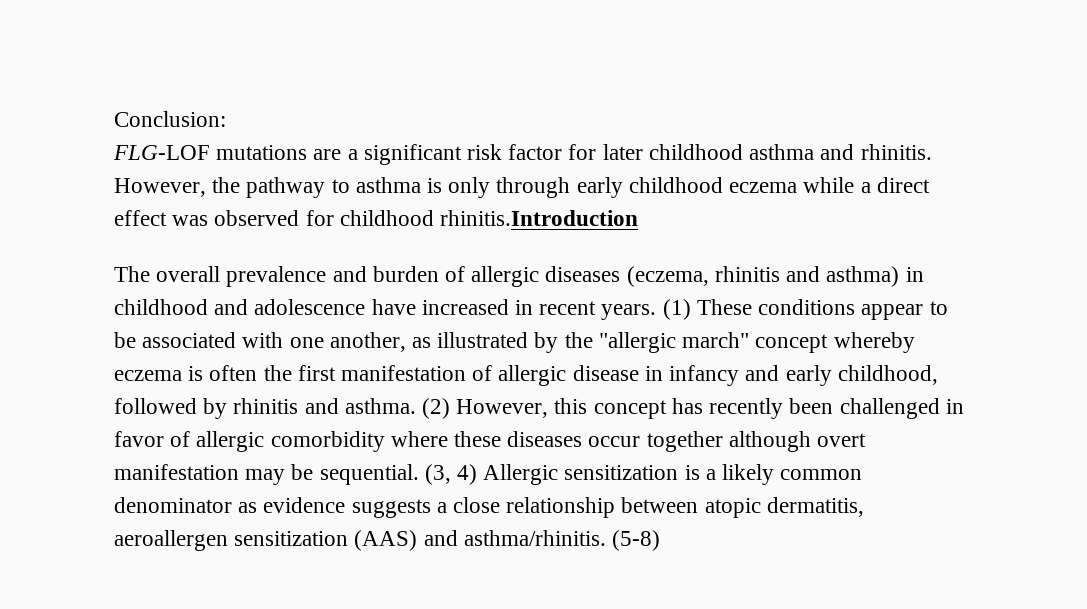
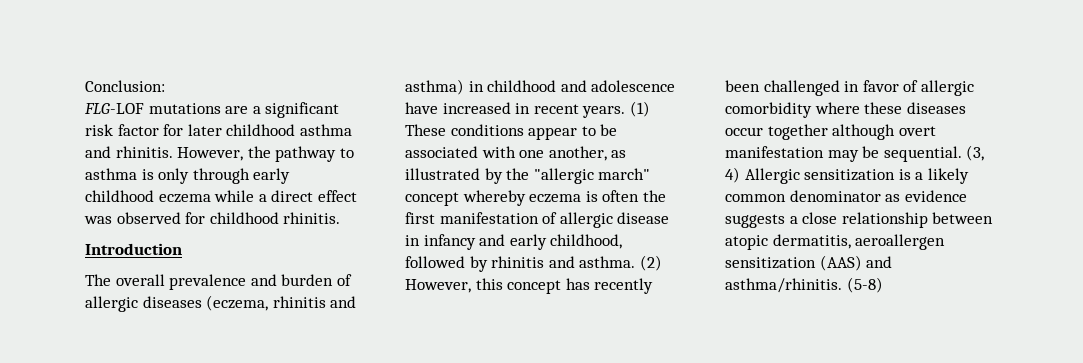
- However, the pathway to asthma is only through early childhood eczema while a direct effect was observed for childhood rhinitis.Introduction
+ However, the pathway to asthma is only through early childhood eczema while a direct effect was observed for childhood rhinitis.
+ Introduction

